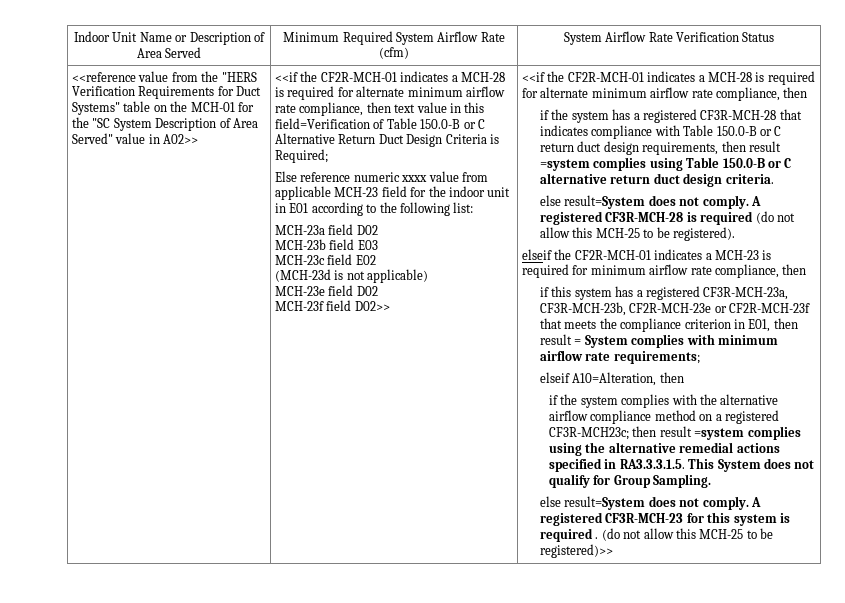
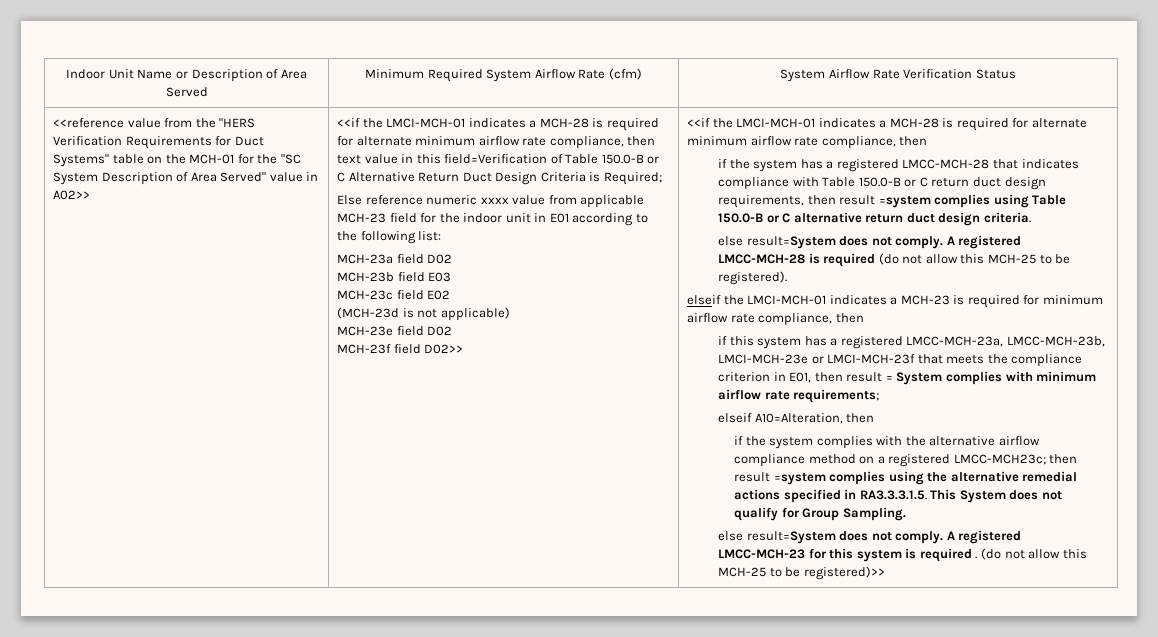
- <<if the CF2R-MCH-01 indicates a MCH-28 is required for alternate minimum airflow rate compliance, then text value in this field=Verification of Table 150.0-B or C Alternative Return Duct Design Criteria is Required;
+ <<if the LMCI-MCH-01 indicates a MCH-28 is required for alternate minimum airflow rate compliance, then text value in this field=Verification of Table 150.0-B or C Alternative Return Duct Design Criteria is Required;
- MCH-23f field D02>> | <<if the CF2R-MCH-01 indicates a MCH-28 is required for alternate minimum airflow rate compliance, then
+ MCH-23f field D02>> | <<if the LMCI-MCH-01 indicates a MCH-28 is required for alternate minimum airflow rate compliance, then
- if the system has a registered CF3R-MCH-28 that indicates compliance with Table 150.0-B or C return duct design requirements, then result =system complies using Table 150.0-B or C alternative return duct design criteria.
+ if the system has a registered LMCC-MCH-28 that indicates compliance with Table 150.0-B or C return duct design requirements, then result =system complies using Table 150.0-B or C alternative return duct design criteria.
- A registered CF3R-MCH-28 is required (do not allow this MCH-25 to be registered).
+ A registered LMCC-MCH-28 is required (do not allow this MCH-25 to be registered).
- elseif the CF2R-MCH-01 indicates a MCH-23 is required for minimum airflow rate compliance, then
+ elseif the LMCI-MCH-01 indicates a MCH-23 is required for minimum airflow rate compliance, then
- if this system has a registered CF3R-MCH-23a, CF3R-MCH-23b, CF2R-MCH-23e or CF2R-MCH-23f that meets the compliance criterion in E01, then result = System complies with minimum airflow rate requirements;
+ if this system has a registered LMCC-MCH-23a, LMCC-MCH-23b, LMCI-MCH-23e or LMCI-MCH-23f that meets the compliance criterion in E01, then result = System complies with minimum airflow rate requirements;
- if the system complies with the alternative airflow compliance method on a registered CF3R-MCH23c; then result =system complies using the alternative remedial actions specified in RA3.3.3.1.5. This System does not qualify for Group Sampling.
+ if the system complies with the alternative airflow compliance method on a registered LMCC-MCH23c; then result =system complies using the alternative remedial actions specified in RA3.3.3.1.5. This System does not qualify for Group Sampling.
- A registered CF3R-MCH-23 for this system is required .
+ A registered LMCC-MCH-23 for this system is required .

